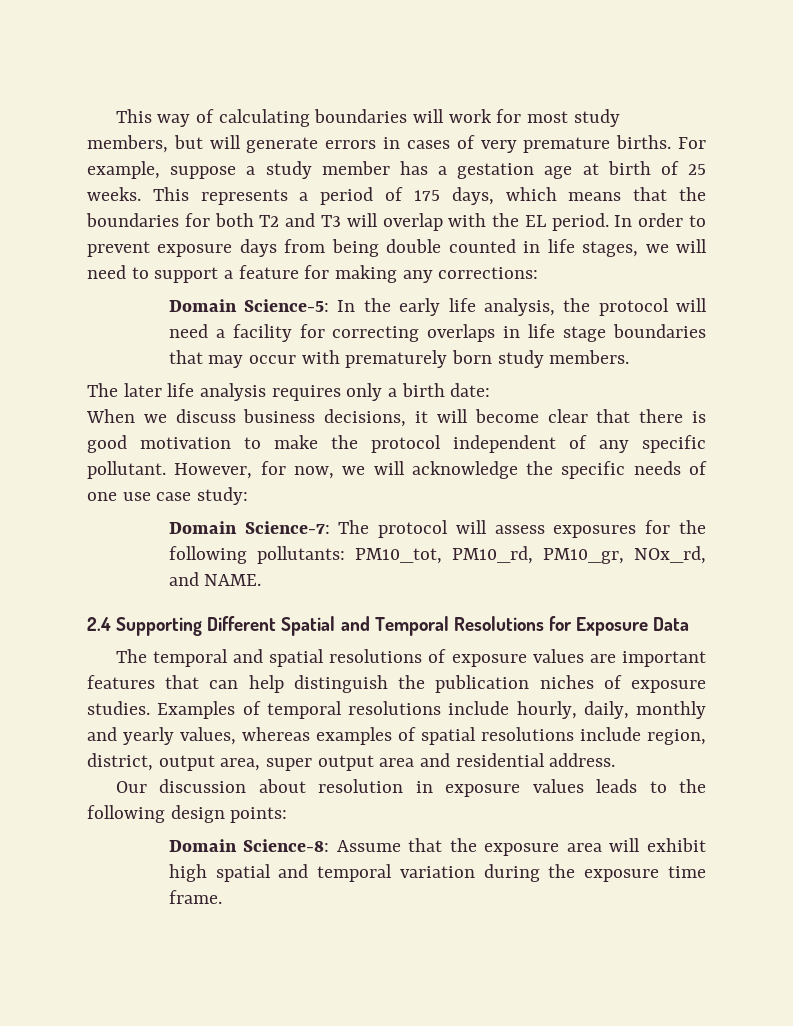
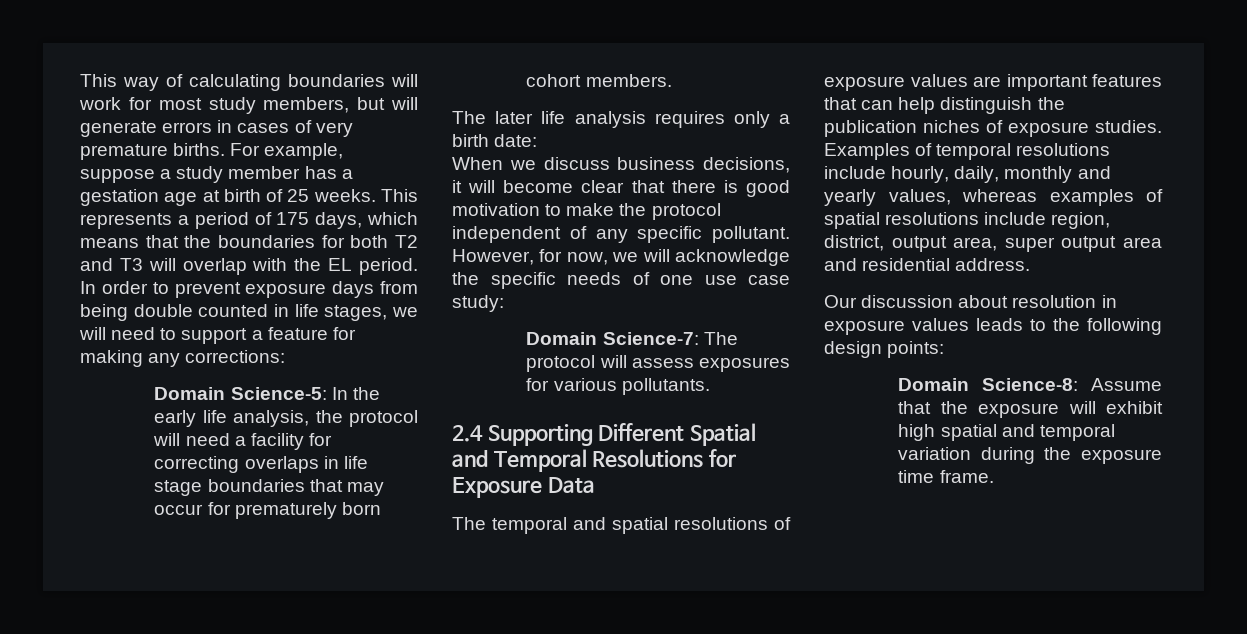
- Domain Science-5: In the early life analysis, the protocol will need a facility for correcting overlaps in life stage boundaries that may occur with prematurely born study members.
+ Domain Science-5: In the early life analysis, the protocol will need a facility for correcting overlaps in life stage boundaries that may occur for prematurely born cohort members.
- Domain Science-7: The protocol will assess exposures for the following pollutants: PM10_tot, PM10_rd, PM10_gr, NOx_rd, and NAME.
+ Domain Science-7: The protocol will assess exposures for various pollutants.
- Domain Science-8: Assume that the exposure area will exhibit high spatial and temporal variation during the exposure time frame.
+ Domain Science-8: Assume that the exposure will exhibit high spatial and temporal variation during the exposure time frame.

